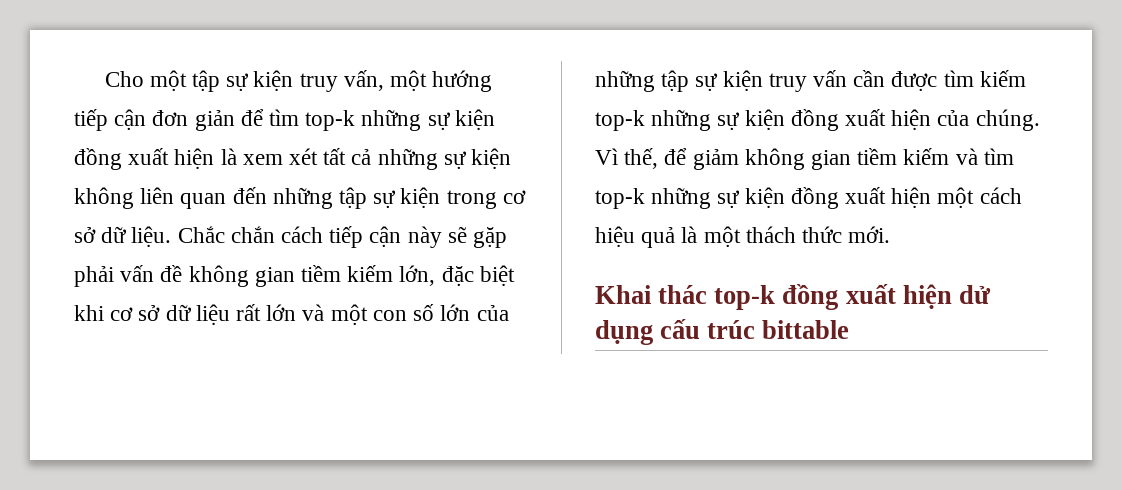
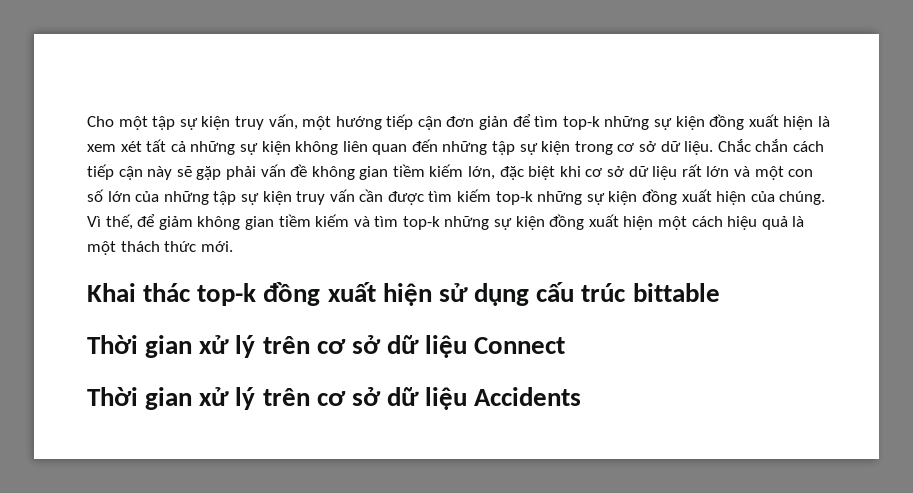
- Khai thác top-k đồng xuất hiện dử dụng cấu trúc bittable
+ Khai thác top-k đồng xuất hiện sử dụng cấu trúc bittable
+ Thời gian xử lý trên cơ sở dữ liệu Connect
+ Thời gian xử lý trên cơ sở dữ liệu Accidents

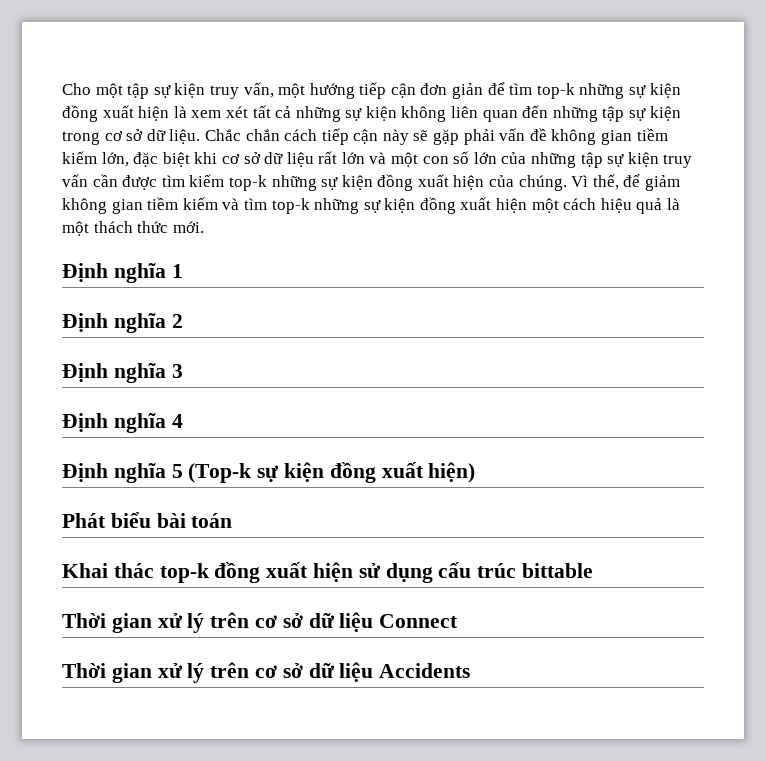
+ Định nghĩa 1
+ Định nghĩa 2
+ Định nghĩa 3
+ Định nghĩa 4
+ Định nghĩa 5 (Top-k sự kiện đồng xuất hiện)
+ Phát biểu bài toán

